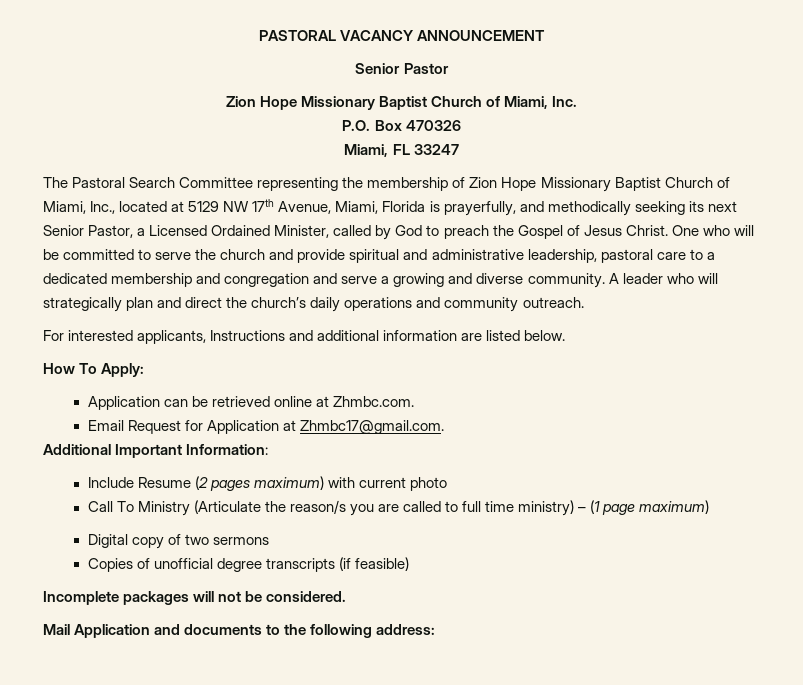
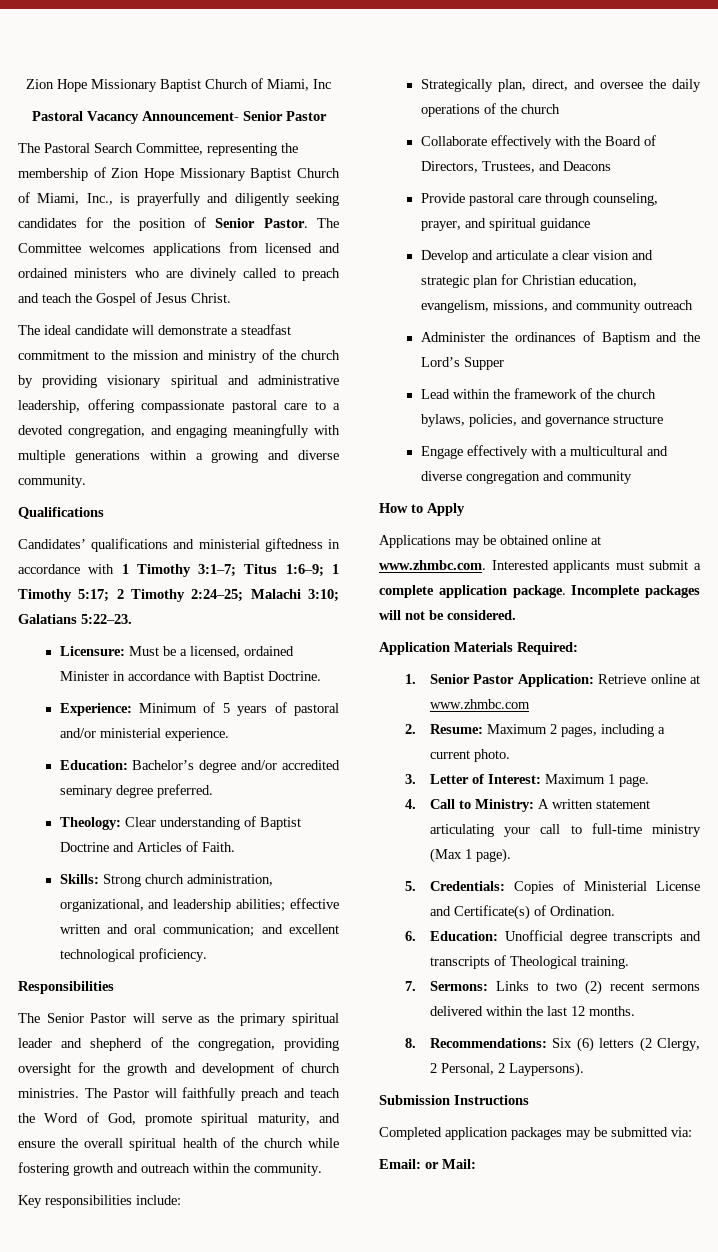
- PASTORAL VACANCY ANNOUNCEMENT
- Senior Pastor
- Zion Hope Missionary Baptist Church of Miami, Inc.
- P.O. Box 470326
- Miami, FL 33247
+ Zion Hope Missionary Baptist Church of Miami, Inc
+ Pastoral Vacancy Announcement- Senior Pastor
- The Pastoral Search Committee representing the membership of Zion Hope Missionary Baptist Church of Miami, Inc., located at 5129 NW 17th Avenue, Miami, Florida is prayerfully, and methodically seeking its next Senior Pastor, a Licensed Ordained Minister, called by God to preach the Gospel of Jesus Christ. One who will be committed to serve the church and provide spiritual and administrative leadership, pastoral care to a dedicated membership and congregation and serve a growing and diverse community. A leader who will strategically plan and direct the church’s daily operations and community outreach.
- For interested applicants, Instructions and additional information are listed below.
- How To Apply:
- Application can be retrieved online at Zhmbc.com.
- Email Request for Application at Zhmbc17@gmail.com.
- Additional Important Information:
- Include Resume (2 pages maximum) with current photo
- Call To Ministry (Articulate the reason/s you are called to full time ministry) – (1 page maximum)
- Digital copy of two sermons
- Copies of unofficial degree transcripts (if feasible)
- Incomplete packages will not be considered.
+ The Pastoral Search Committee, representing the membership of Zion Hope Missionary Baptist Church of Miami, Inc., is prayerfully and diligently seeking candidates for the position of Senior Pastor. The Committee welcomes applications from licensed and ordained ministers who are divinely called to preach and teach the Gospel of Jesus Christ.
+ The ideal candidate will demonstrate a steadfast commitment to the mission and ministry of the church by providing visionary spiritual and administrative leadership, offering compassionate pastoral care to a devoted congregation, and engaging meaningfully with multiple generations within a growing and diverse community.
+ Qualifications
+ Candidates’ qualifications and ministerial giftedness in accordance with 1 Timothy 3:1–7; Titus 1:6–9; 1 Timothy 5:17; 2 Timothy 2:24–25; Malachi 3:10; Galatians 5:22–23.
+ Licensure: Must be a licensed, ordained Minister in accordance with Baptist Doctrine.
+ Experience: Minimum of 5 years of pastoral and/or ministerial experience.
+ Education: Bachelor’s degree and/or accredited seminary degree preferred.
+ Theology: Clear understanding of Baptist Doctrine and Articles of Faith.
+ Skills: Strong church administration, organizational, and leadership abilities; effective written and oral communication; and excellent technological proficiency.
+ Responsibilities
+ The Senior Pastor will serve as the primary spiritual leader and shepherd of the congregation, providing oversight for the growth and development of church ministries. The Pastor will faithfully preach and teach the Word of God, promote spiritual maturity, and ensure the overall spiritual health of the church while fostering growth and outreach within the community.
+ Key responsibilities include:
+ Strategically plan, direct, and oversee the daily operations of the church
+ Collaborate effectively with the Board of Directors, Trustees, and Deacons
+ Provide pastoral care through counseling, prayer, and spiritual guidance
+ Develop and articulate a clear vision and strategic plan for Christian education, evangelism, missions, and community outreach
+ Administer the ordinances of Baptism and the Lord’s Supper
+ Lead within the framework of the church bylaws, policies, and governance structure
+ Engage effectively with a multicultural and diverse congregation and community
+ How to Apply
+ Applications may be obtained online at www.zhmbc.com. Interested applicants must submit a complete application package. Incomplete packages will not be considered.
- Mail Application and documents to the following address:
+ Application Materials Required:
+ 1. Senior Pastor Application: Retrieve online at www.zhmbc.com
+ 2. Resume: Maximum 2 pages, including a current photo.
+ 3. Letter of Interest: Maximum 1 page.
+ 4. Call to Ministry: A written statement articulating your call to full-time ministry (Max 1 page).
+ 5. Credentials: Copies of Ministerial License and Certificate(s) of Ordination.
+ 6. Education: Unofficial degree transcripts and transcripts of Theological training.
+ 7. Sermons: Links to two (2) recent sermons delivered within the last 12 months.
+ 8. Recommendations: Six (6) letters (2 Clergy, 2 Personal, 2 Laypersons).
+ Submission Instructions
+ Completed application packages may be submitted via:
+ Email: or Mail:

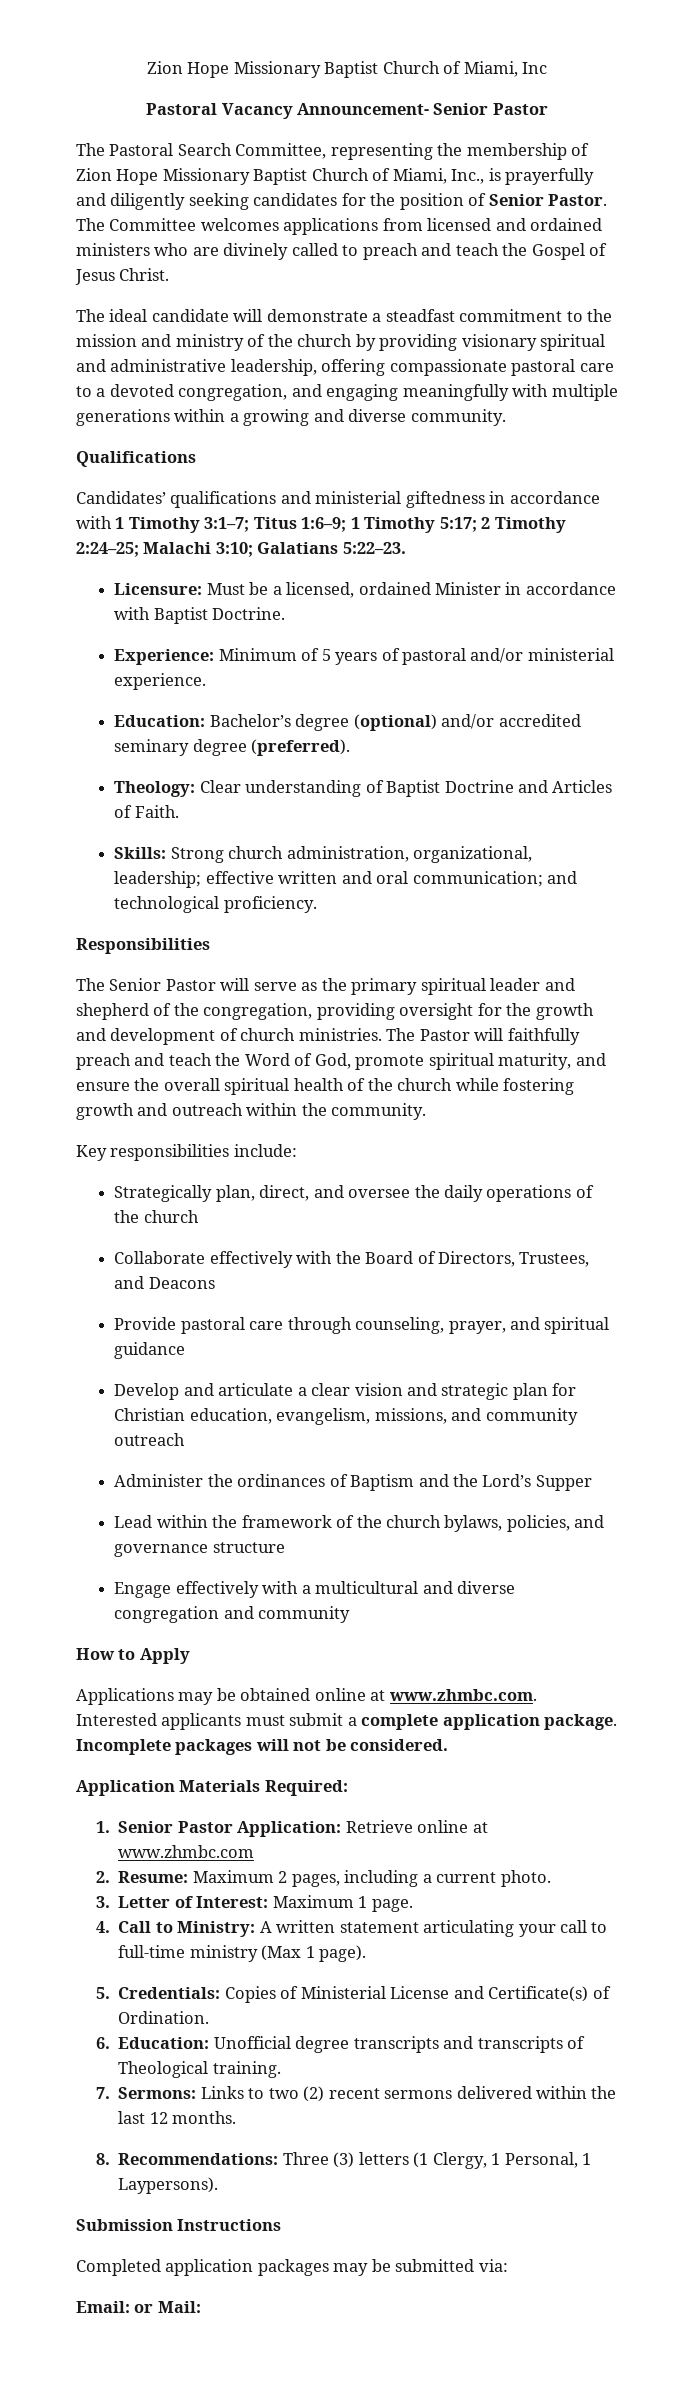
- Education: Bachelor’s degree and/or accredited seminary degree preferred.
+ Education: Bachelor’s degree (optional) and/or accredited seminary degree (preferred).
- Skills: Strong church administration, organizational, and leadership abilities; effective written and oral communication; and excellent technological proficiency.
+ Skills: Strong church administration, organizational, leadership; effective written and oral communication; and technological proficiency.
- 8. Recommendations: Six (6) letters (2 Clergy, 2 Personal, 2 Laypersons).
+ 8. Recommendations: Three (3) letters (1 Clergy, 1 Personal, 1 Laypersons).

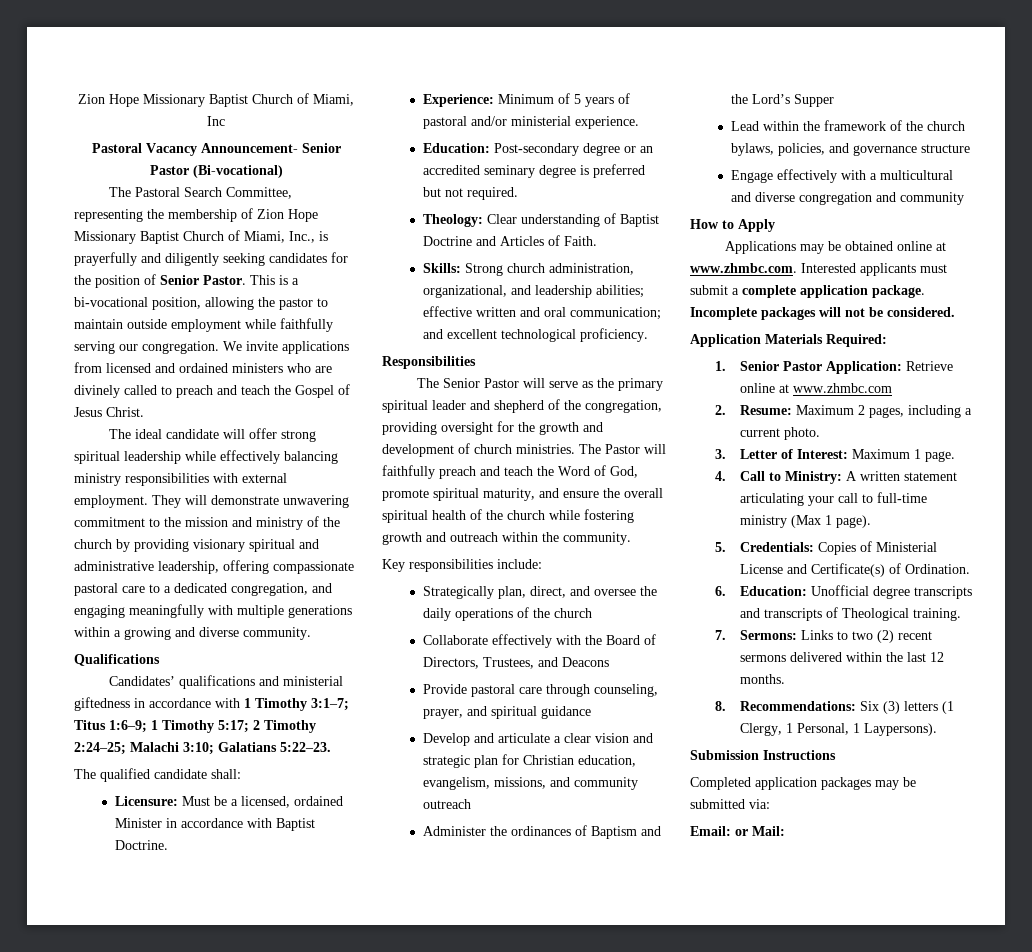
- Pastoral Vacancy Announcement- Senior Pastor
+ Pastoral Vacancy Announcement- Senior Pastor (Bi-vocational)
- The Committee welcomes applications from licensed and ordained ministers who are divinely called to preach and teach the Gospel of Jesus Christ.
+ This is a bi-vocational position, allowing the pastor to maintain outside employment while faithfully serving our congregation. We invite applications from licensed and ordained ministers who are divinely called to preach and teach the Gospel of Jesus Christ.
- The ideal candidate will demonstrate a steadfast commitment to the mission and ministry of the church by providing visionary spiritual and administrative leadership, offering compassionate pastoral care to a devoted congregation, and engaging meaningfully with multiple generations within a growing and diverse community.
+ The ideal candidate will offer strong spiritual leadership while effectively balancing ministry responsibilities with external employment. They will demonstrate unwavering commitment to the mission and ministry of the church by providing visionary spiritual and administrative leadership, offering compassionate pastoral care to a dedicated congregation, and engaging meaningfully with multiple generations within a growing and diverse community.
+ The qualified candidate shall:
- Education: Bachelor’s degree (optional) and/or accredited seminary degree (preferred).
+ Education: Post-secondary degree or an accredited seminary degree is preferred but not required.
- Skills: Strong church administration, organizational, leadership; effective written and oral communication; and technological proficiency.
+ Skills: Strong church administration, organizational, and leadership abilities; effective written and oral communication; and excellent technological proficiency.
- 8. Recommendations: Three (3) letters (1 Clergy, 1 Personal, 1 Laypersons).
+ 8. Recommendations: Six (3) letters (1 Clergy, 1 Personal, 1 Laypersons).

